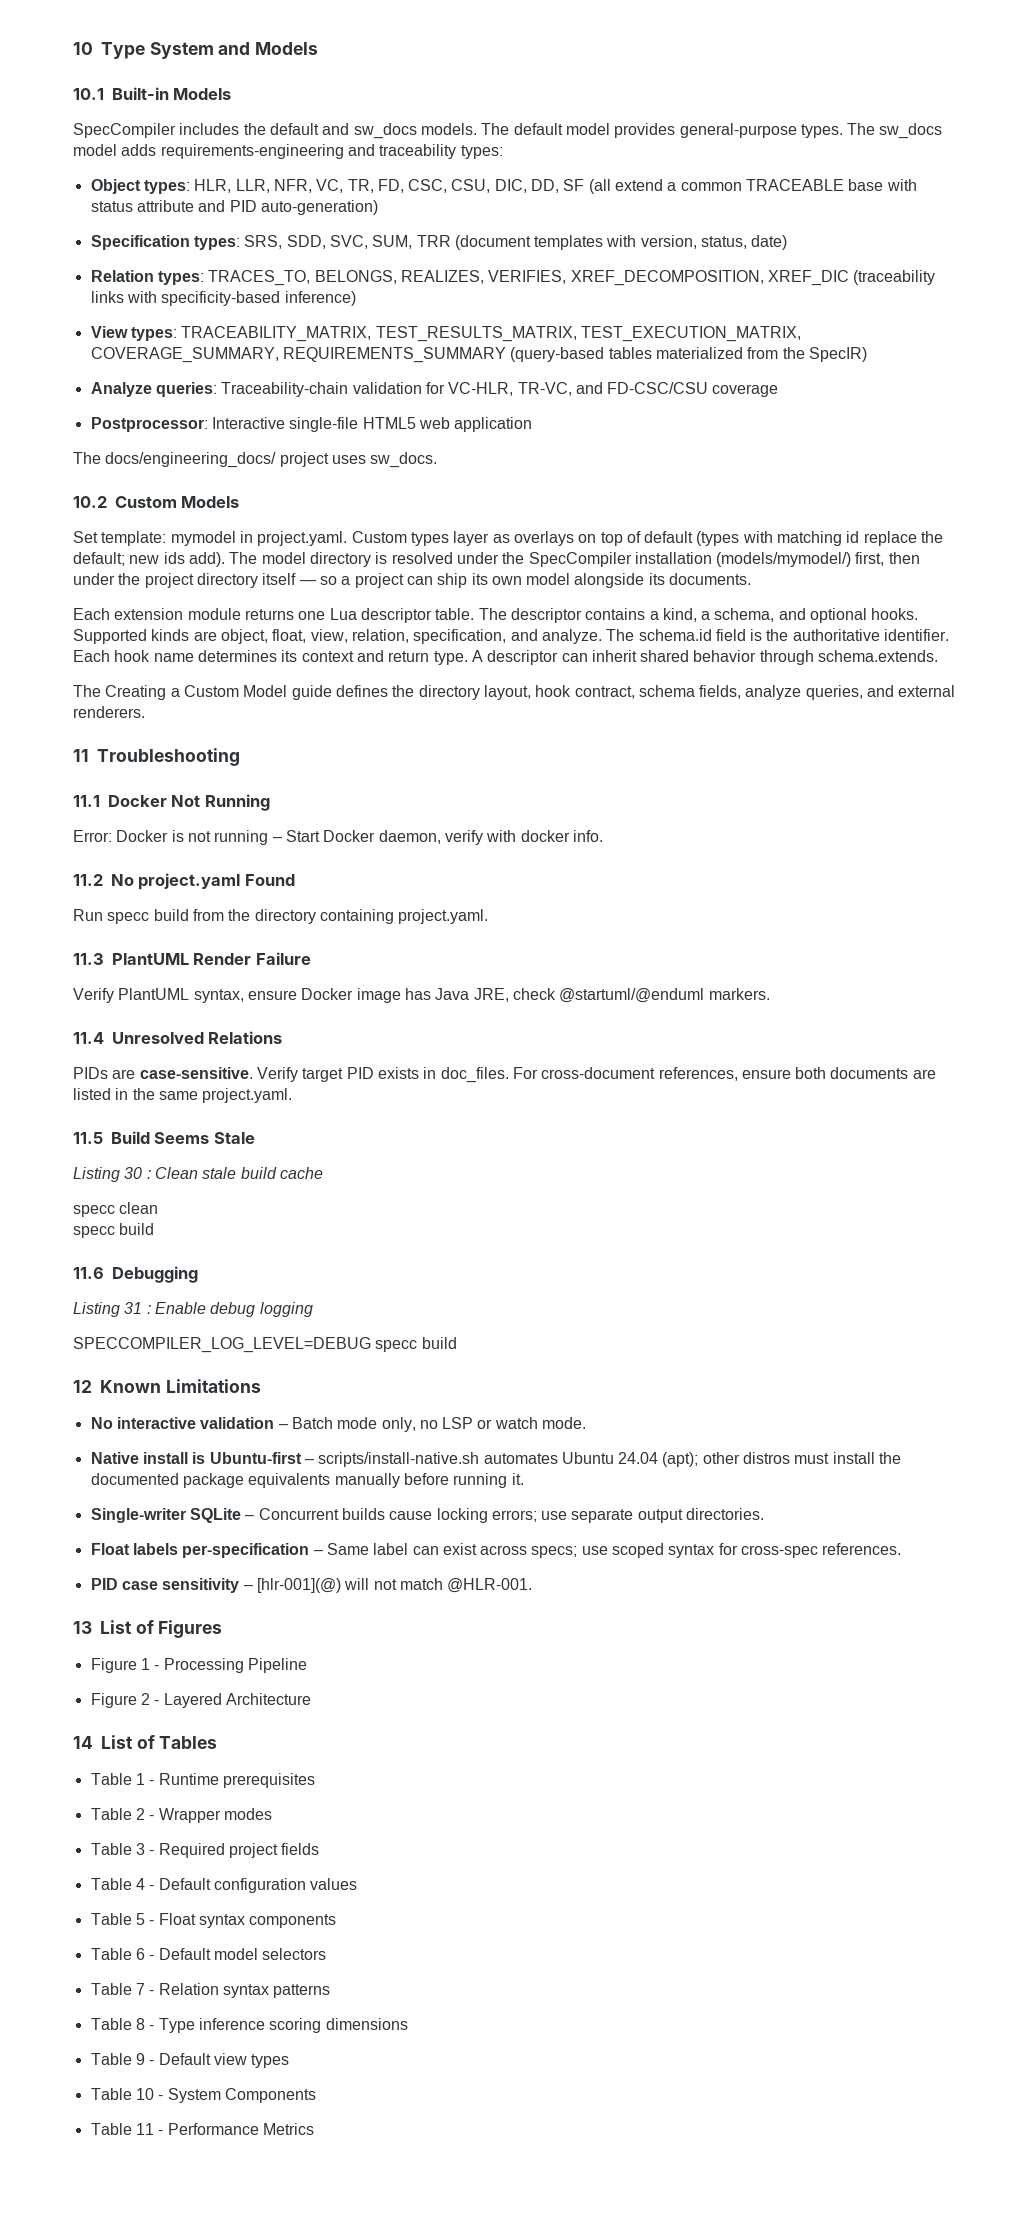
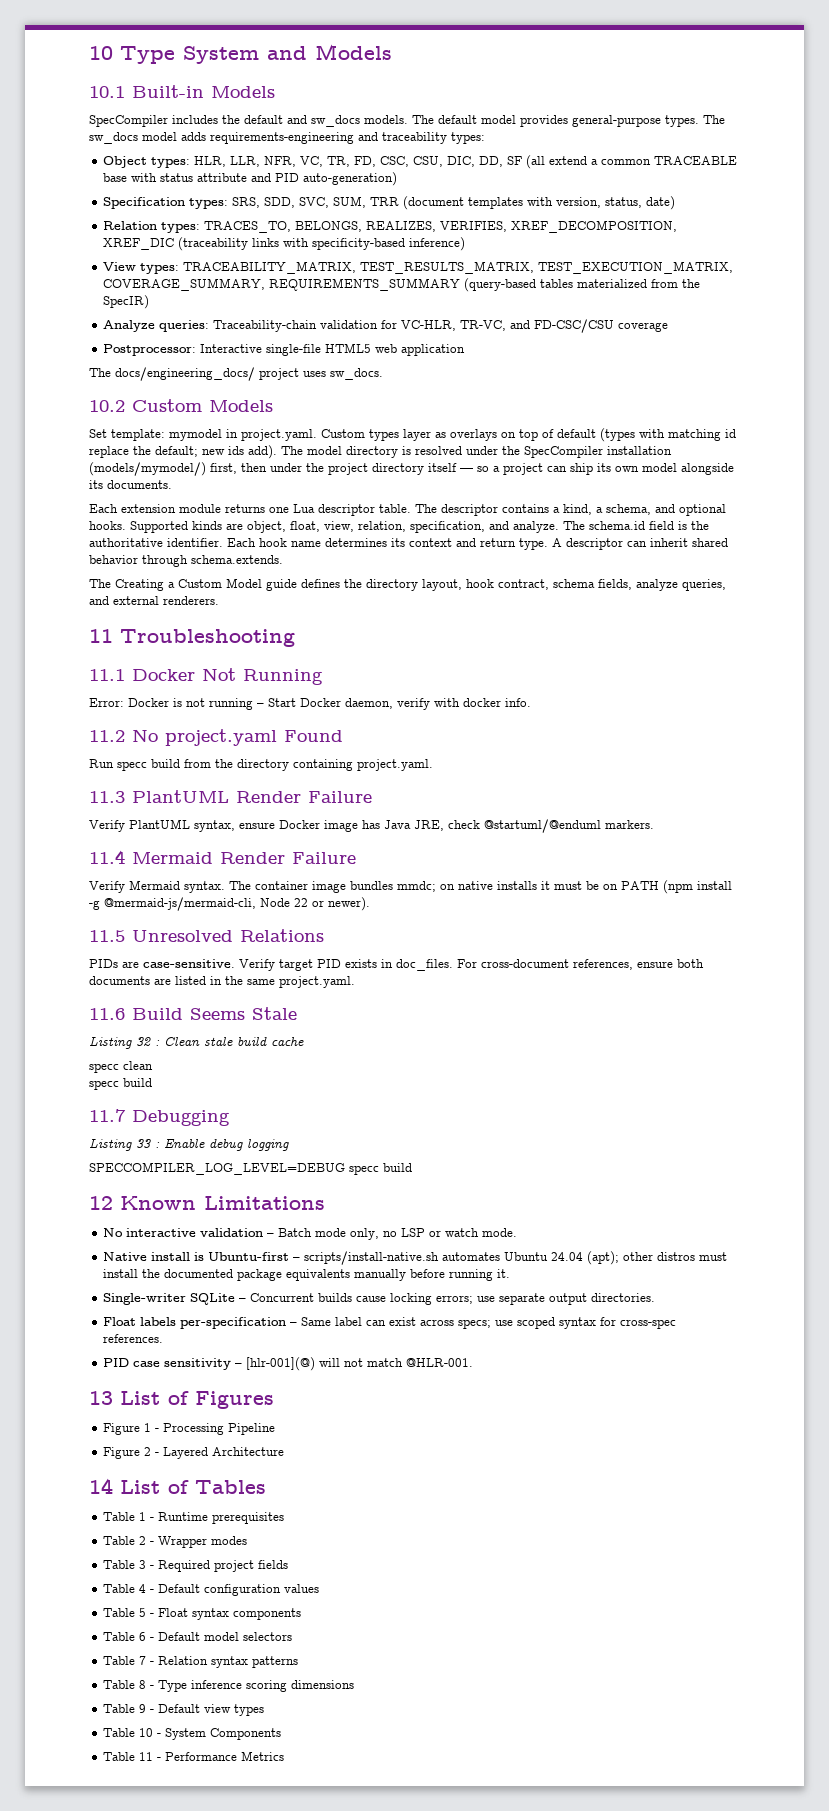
- 11.4 Unresolved Relations
+ 11.4 Mermaid Render Failure
+ Verify Mermaid syntax. The container image bundles mmdc; on native installs it must be on PATH (npm install -g @mermaid-js/mermaid-cli, Node 22 or newer).
+ 11.5 Unresolved Relations
- 11.5 Build Seems Stale
+ 11.6 Build Seems Stale
- Listing 30 : Clean stale build cache
+ Listing 32 : Clean stale build cache
- 11.6 Debugging
+ 11.7 Debugging
- Listing 31 : Enable debug logging
+ Listing 33 : Enable debug logging

